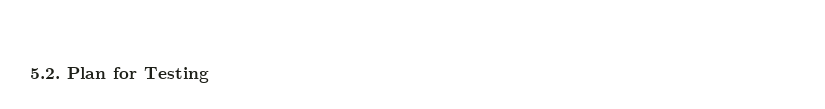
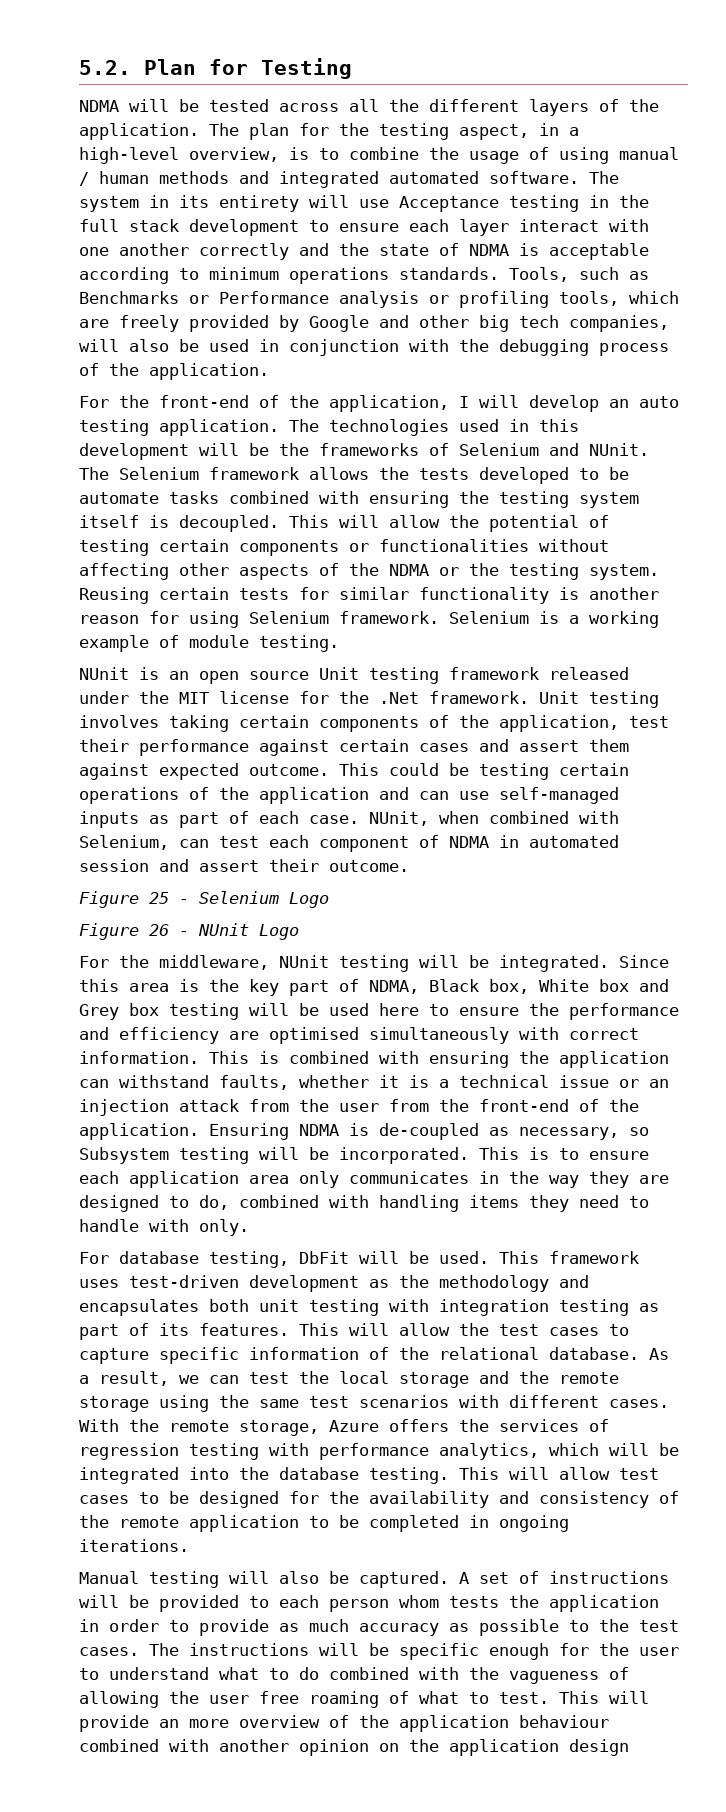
+ NDMA will be tested across all the different layers of the application. The plan for the testing aspect, in a high-level overview, is to combine the usage of using manual / human methods and integrated automated software. The system in its entirety will use Acceptance testing in the full stack development to ensure each layer interact with one another correctly and the state of NDMA is acceptable according to minimum operations standards. Tools, such as Benchmarks or Performance analysis or profiling tools, which are freely provided by Google and other big tech companies, will also be used in conjunction with the debugging process of the application.
+ For the front-end of the application, I will develop an auto testing application. The technologies used in this development will be the frameworks of Selenium and NUnit. The Selenium framework allows the tests developed to be automate tasks combined with ensuring the testing system itself is decoupled. This will allow the potential of testing certain components or functionalities without affecting other aspects of the NDMA or the testing system. Reusing certain tests for similar functionality is another reason for using Selenium framework. Selenium is a working example of module testing.
+ NUnit is an open source Unit testing framework released under the MIT license for the .Net framework. Unit testing involves taking certain components of the application, test their performance against certain cases and assert them against expected outcome. This could be testing certain operations of the application and can use self-managed inputs as part of each case. NUnit, when combined with Selenium, can test each component of NDMA in automated session and assert their outcome.
+ Figure 25 - Selenium Logo
+ Figure 26 - NUnit Logo
+ For the middleware, NUnit testing will be integrated. Since this area is the key part of NDMA, Black box, White box and Grey box testing will be used here to ensure the performance and efficiency are optimised simultaneously with correct information. This is combined with ensuring the application can withstand faults, whether it is a technical issue or an injection attack from the user from the front-end of the application. Ensuring NDMA is de-coupled as necessary, so Subsystem testing will be incorporated. This is to ensure each application area only communicates in the way they are designed to do, combined with handling items they need to handle with only.
+ For database testing, DbFit will be used. This framework uses test-driven development as the methodology and encapsulates both unit testing with integration testing as part of its features. This will allow the test cases to capture specific information of the relational database. As a result, we can test the local storage and the remote storage using the same test scenarios with different cases. With the remote storage, Azure offers the services of regression testing with performance analytics, which will be integrated into the database testing. This will allow test cases to be designed for the availability and consistency of the remote application to be completed in ongoing iterations.
+ Manual testing will also be captured. A set of instructions will be provided to each person whom tests the application in order to provide as much accuracy as possible to the test cases. The instructions will be specific enough for the user to understand what to do combined with the vagueness of allowing the user free roaming of what to test. This will provide an more overview of the application behaviour combined with another opinion on the application design

